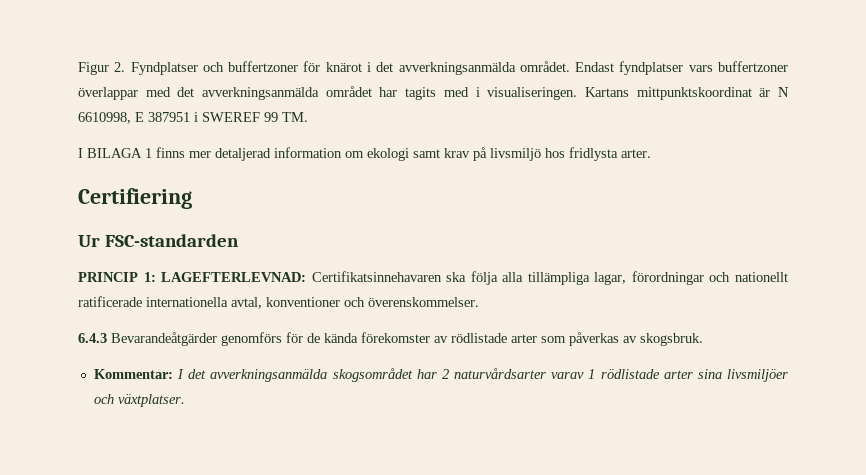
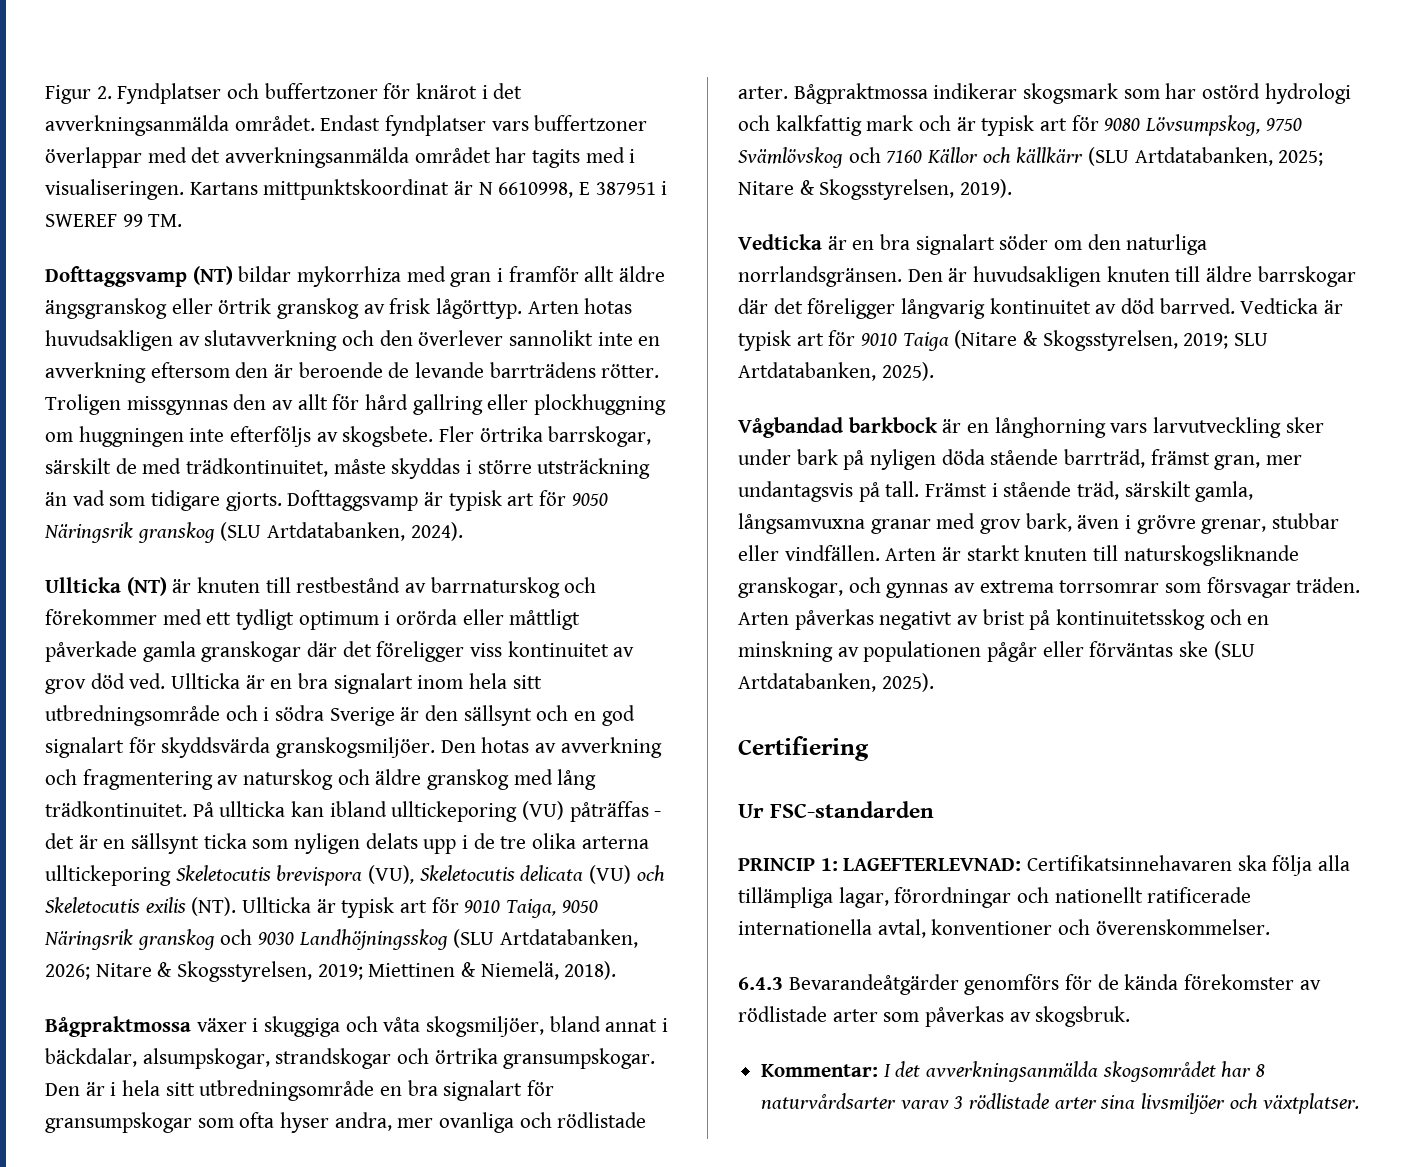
- I BILAGA 1 finns mer detaljerad information om ekologi samt krav på livsmiljö hos fridlysta arter.
+ Dofttaggsvamp (NT) bildar mykorrhiza med gran i framför allt äldre ängsgranskog eller örtrik granskog av frisk lågörttyp. Arten hotas huvudsakligen av slutavverkning och den överlever sannolikt inte en avverkning eftersom den är beroende de levande barrträdens rötter. Troligen missgynnas den av allt för hård gallring eller plockhuggning om huggningen inte efterföljs av skogsbete. Fler örtrika barrskogar, särskilt de med trädkontinuitet, måste skyddas i större utsträckning än vad som tidigare gjorts. Dofttaggsvamp är typisk art för 9050 Näringsrik granskog (SLU Artdatabanken, 2024).
+ Ullticka (NT) är knuten till restbestånd av barrnaturskog och förekommer med ett tydligt optimum i orörda eller måttligt påverkade gamla granskogar där det föreligger viss kontinuitet av grov död ved. Ullticka är en bra signalart inom hela sitt utbredningsområde och i södra Sverige är den sällsynt och en god signalart för skyddsvärda granskogsmiljöer. Den hotas av avverkning och fragmentering av naturskog och äldre granskog med lång trädkontinuitet. På ullticka kan ibland ulltickeporing (VU) påträffas - det är en sällsynt ticka som nyligen delats upp i de tre olika arterna ulltickeporing Skeletocutis brevispora (VU), Skeletocutis delicata (VU) och Skeletocutis exilis (NT). Ullticka är typisk art för 9010 Taiga, 9050 Näringsrik granskog och 9030 Landhöjningsskog (SLU Artdatabanken, 2026; Nitare & Skogsstyrelsen, 2019; Miettinen & Niemelä, 2018).
+ Bågpraktmossa växer i skuggiga och våta skogsmiljöer, bland annat i bäckdalar, alsumpskogar, strandskogar och örtrika gransumpskogar. Den är i hela sitt utbredningsområde en bra signalart för gransumpskogar som ofta hyser andra, mer ovanliga och rödlistade arter. Bågpraktmossa indikerar skogsmark som har ostörd hydrologi och kalkfattig mark och är typisk art för 9080 Lövsumpskog, 9750 Svämlövskog och 7160 Källor och källkärr (SLU Artdatabanken, 2025; Nitare & Skogsstyrelsen, 2019).
+ Vedticka är en bra signalart söder om den naturliga norrlandsgränsen. Den är huvudsakligen knuten till äldre barrskogar där det föreligger långvarig kontinuitet av död barrved. Vedticka är typisk art för 9010 Taiga (Nitare & Skogsstyrelsen, 2019; SLU Artdatabanken, 2025).
+ Vågbandad barkbock är en långhorning vars larvutveckling sker under bark på nyligen döda stående barrträd, främst gran, mer undantagsvis på tall. Främst i stående träd, särskilt gamla, långsamvuxna granar med grov bark, även i grövre grenar, stubbar eller vindfällen. Arten är starkt knuten till naturskogsliknande granskogar, och gynnas av extrema torrsomrar som försvagar träden. Arten påverkas negativt av brist på kontinuitetsskog och en minskning av populationen pågår eller förväntas ske (SLU Artdatabanken, 2025).
- Kommentar: I det avverkningsanmälda skogsområdet har 2 naturvårdsarter varav 1 rödlistade arter sina livsmiljöer och växtplatser.
+ Kommentar: I det avverkningsanmälda skogsområdet har 8 naturvårdsarter varav 3 rödlistade arter sina livsmiljöer och växtplatser.

